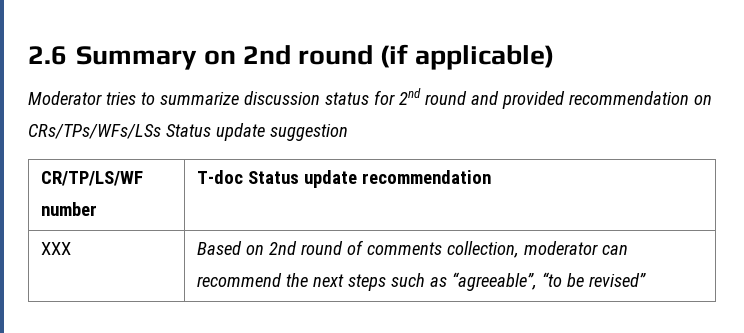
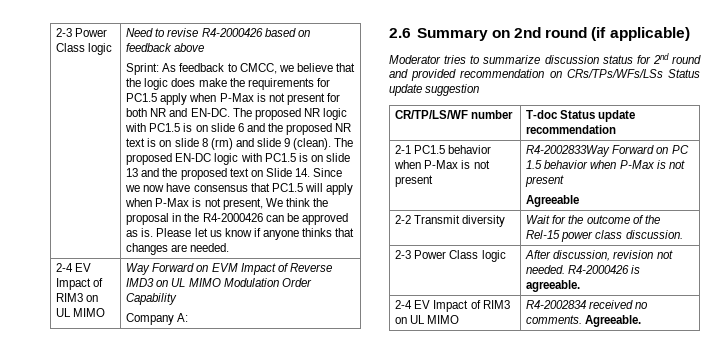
+ 2-3 Power Class logic | Need to revise R4-2000426 based on feedback above
+ Sprint: As feedback to CMCC, we believe that the logic does make the requirements for PC1.5 apply when P-Max is not present for both NR and EN-DC. The proposed NR logic with PC1.5 is on slide 6 and the proposed NR text is on slide 8 (rm) and slide 9 (clean). The proposed EN-DC logic with PC1.5 is on slide 13 and the proposed text on Slide 14. Since we now have consensus that PC1.5 will apply when P-Max is not present, We think the proposal in the R4-2000426 can be approved as is. Please let us know if anyone thinks that changes are needed.
+ 2-4 EV Impact of RIM3 on UL MIMO | Way Forward on EVM Impact of Reverse IMD3 on UL MIMO Modulation Order Capability
+ Company A:
- XXX | Based on 2nd round of comments collection, moderator can recommend the next steps such as “agreeable”, “to be revised”
+ 2-1 PC1.5 behavior when P-Max is not present | R4-2002833Way Forward on PC 1.5 behavior when P-Max is not present
+ Agreeable
+ 2-2 Transmit diversity | Wait for the outcome of the Rel-15 power class discussion.
+ 2-3 Power Class logic | After discussion, revision not needed. R4-2000426 is agreeable.
+ 2-4 EV Impact of RIM3 on UL MIMO | R4-2002834 received no comments. Agreeable.

